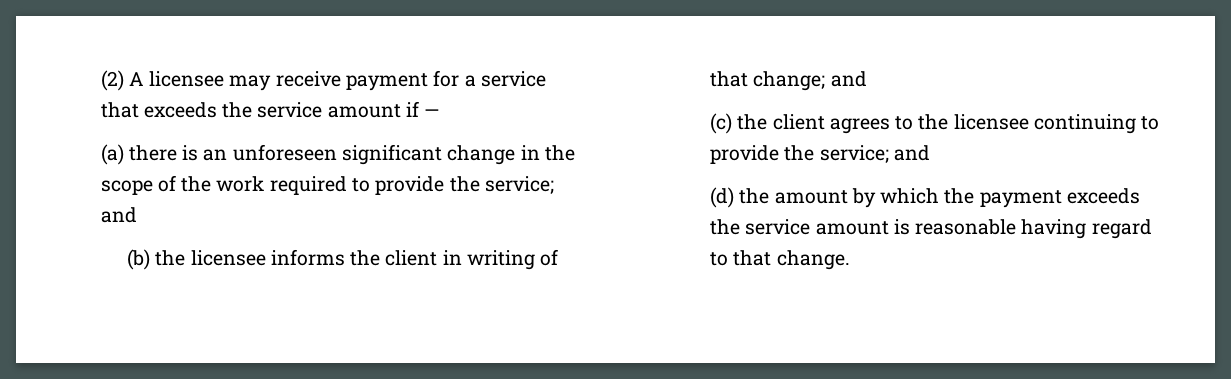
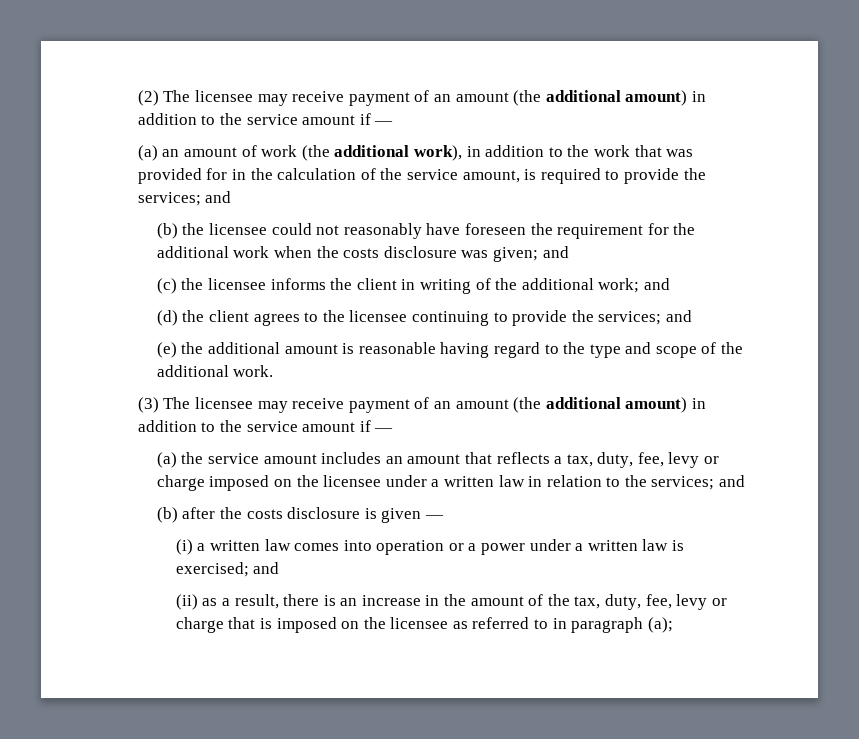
- (2) A licensee may receive payment for a service that exceeds the service amount if —
- (a) there is an unforeseen significant change in the scope of the work required to provide the service; and
+ (2) The licensee may receive payment of an amount (the additional amount) in addition to the service amount if —
+ (a) an amount of work (the additional work), in addition to the work that was provided for in the calculation of the service amount, is required to provide the services; and
- (b) the licensee informs the client in writing of that change; and
- (c) the client agrees to the licensee continuing to provide the service; and
- (d) the amount by which the payment exceeds the service amount is reasonable having regard to that change.
+ (b) the licensee could not reasonably have foreseen the requirement for the additional work when the costs disclosure was given; and
+ (c) the licensee informs the client in writing of the additional work; and
+ (d) the client agrees to the licensee continuing to provide the services; and
+ (e) the additional amount is reasonable having regard to the type and scope of the additional work.
+ (3) The licensee may receive payment of an amount (the additional amount) in addition to the service amount if —
+ (a) the service amount includes an amount that reflects a tax, duty, fee, levy or charge imposed on the licensee under a written law in relation to the services; and
+ (b) after the costs disclosure is given —
+ (i) a written law comes into operation or a power under a written law is exercised; and
+ (ii) as a result, there is an increase in the amount of the tax, duty, fee, levy or charge that is imposed on the licensee as referred to in paragraph (a);

